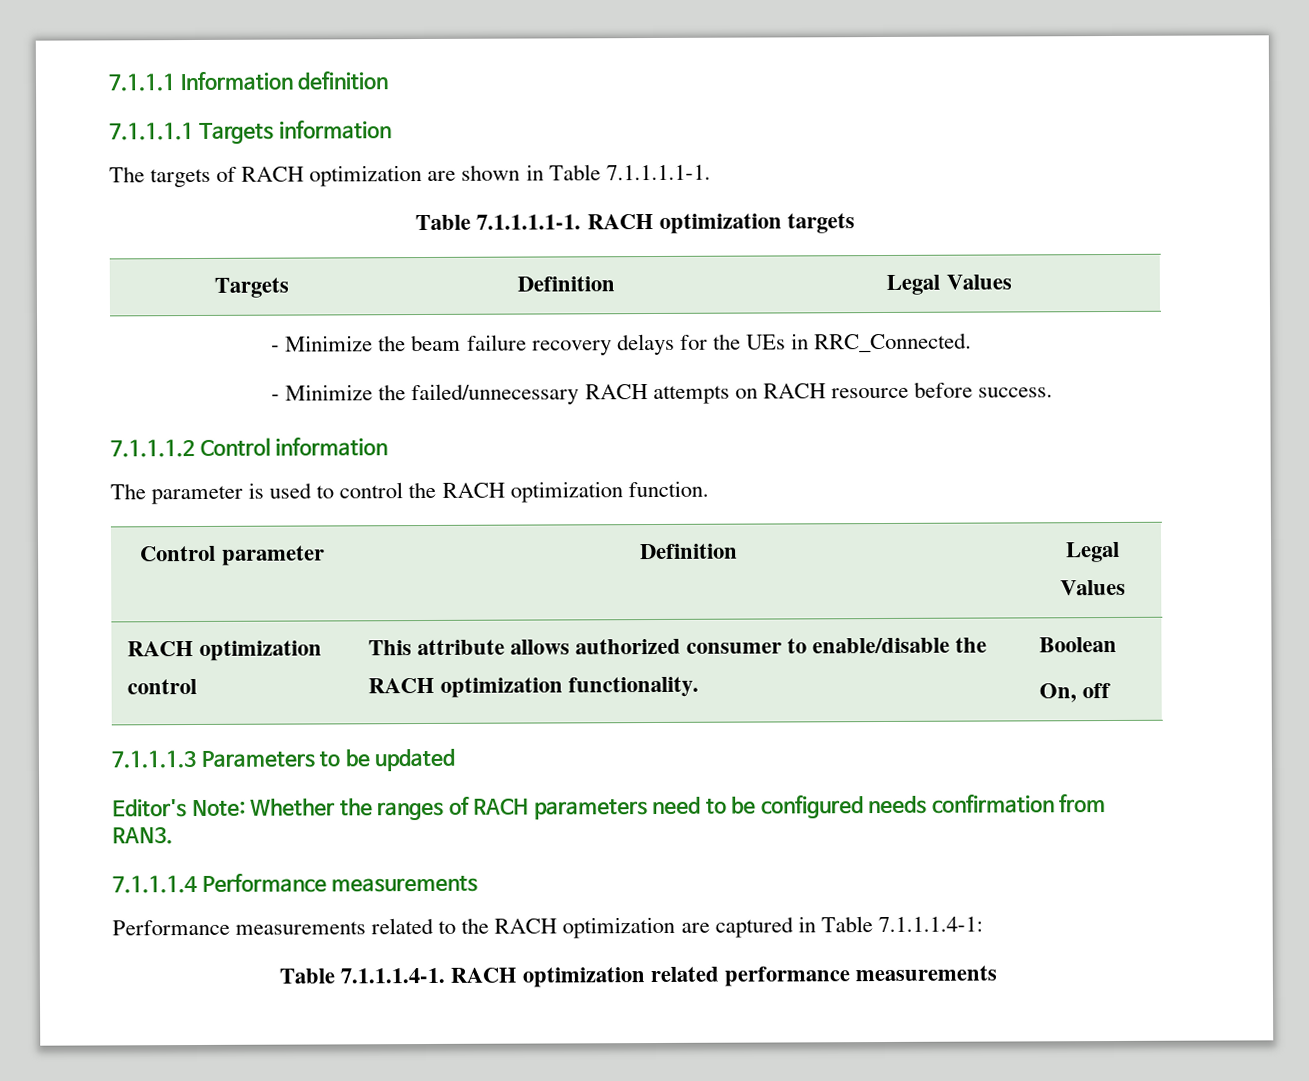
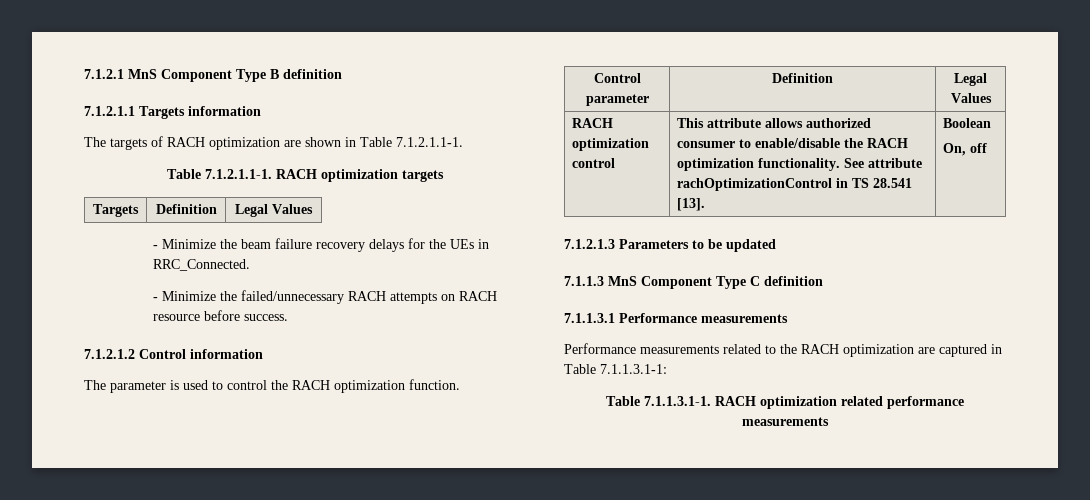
- 7.1.1.1 Information definition
- 7.1.1.1.1 Targets information
+ 7.1.2.1 MnS Component Type B definition
+ 7.1.2.1.1 Targets information
- The targets of RACH optimization are shown in Table 7.1.1.1.1-1.
- Table 7.1.1.1.1-1. RACH optimization targets
+ The targets of RACH optimization are shown in Table 7.1.2.1.1-1.
+ Table 7.1.2.1.1-1. RACH optimization targets
- 7.1.1.1.2 Control information
+ 7.1.2.1.2 Control information
- RACH optimization control | This attribute allows authorized consumer to enable/disable the RACH optimization functionality. | Boolean
+ RACH optimization control | This attribute allows authorized consumer to enable/disable the RACH optimization functionality. See attribute rachOptimizationControl in TS 28.541 [13]. | Boolean
- 7.1.1.1.3 Parameters to be updated
+ 7.1.2.1.3 Parameters to be updated
- Editor's Note: Whether the ranges of RACH parameters need to be configured needs confirmation from RAN3.
- 7.1.1.1.4 Performance measurements
+ 7.1.1.3 MnS Component Type C definition
+ 7.1.1.3.1 Performance measurements
- Performance measurements related to the RACH optimization are captured in Table 7.1.1.1.4-1:
- Table 7.1.1.1.4-1. RACH optimization related performance measurements
+ Performance measurements related to the RACH optimization are captured in Table 7.1.1.3.1-1:
+ Table 7.1.1.3.1-1. RACH optimization related performance measurements

